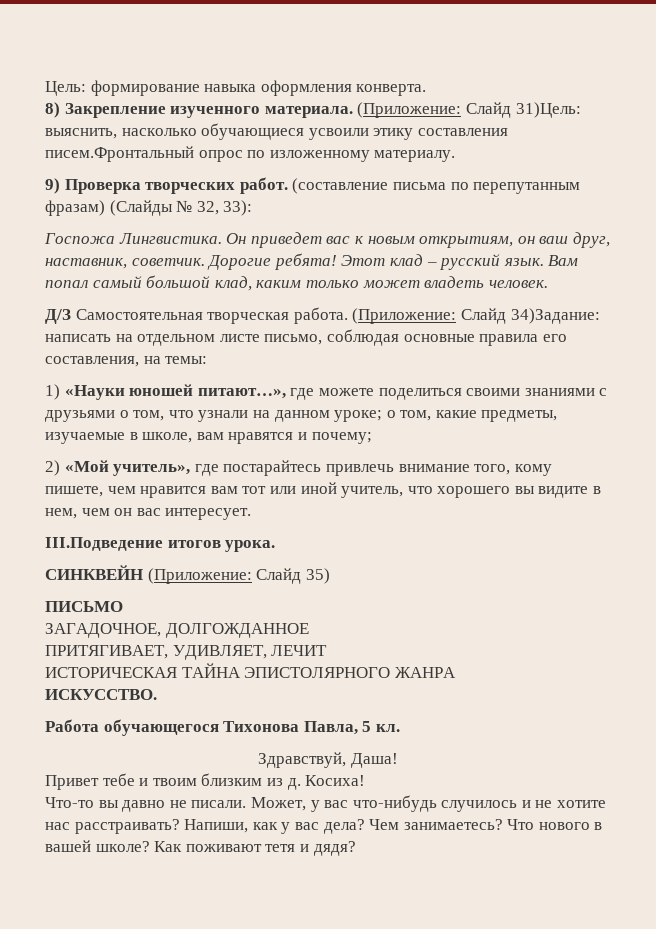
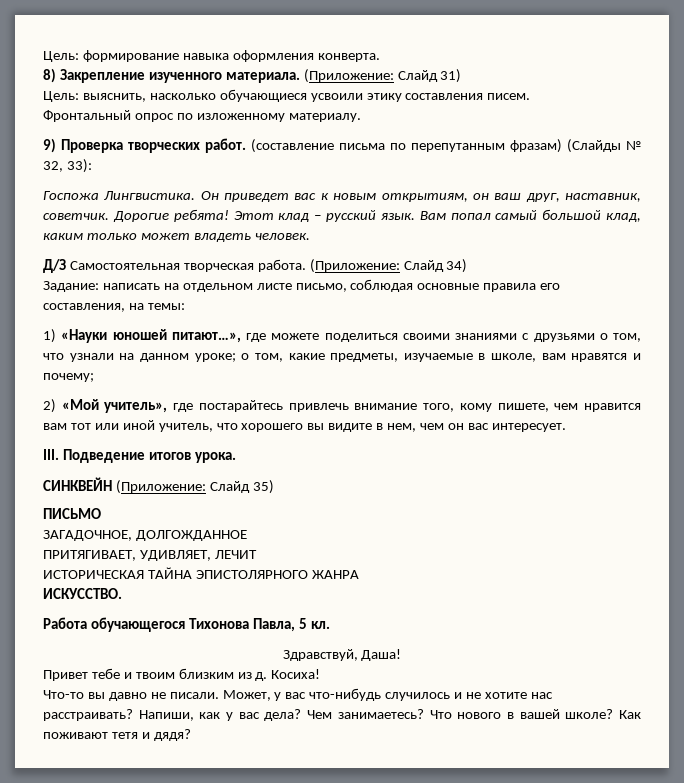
- (Приложение: Слайд 31)Цель: выяснить, насколько обучающиеся усвоили этику составления писем.Фронтальный опрос по изложенному материалу.
+ (Приложение: Слайд 31)
+ Цель: выяснить, насколько обучающиеся усвоили этику составления писем.
+ Фронтальный опрос по изложенному материалу.
- (Приложение: Слайд 34)Задание: написать на отдельном листе письмо, соблюдая основные правила его составления, на темы:
+ (Приложение: Слайд 34)
+ Задание: написать на отдельном листе письмо, соблюдая основные правила его составления, на темы:
- III.Подведение итогов урока.
+ III. Подведение итогов урока.

